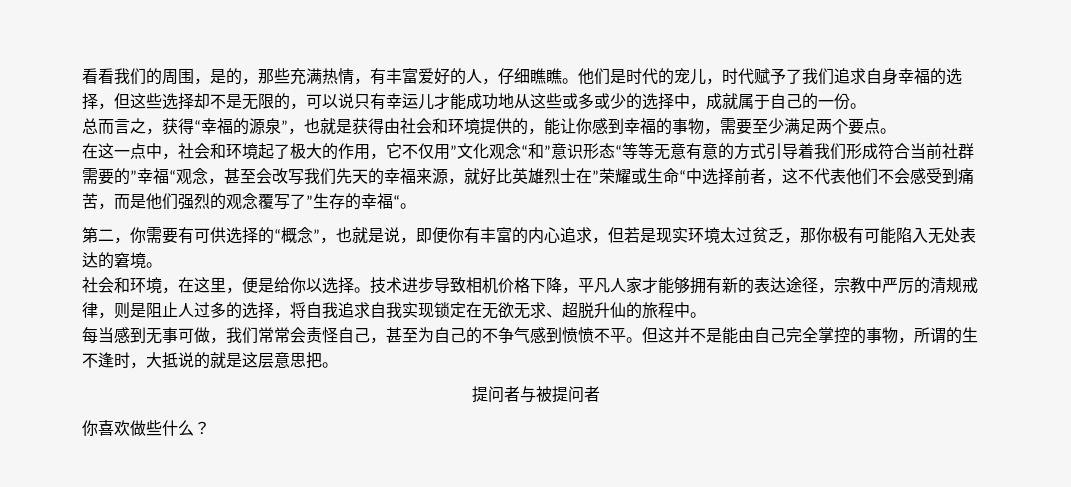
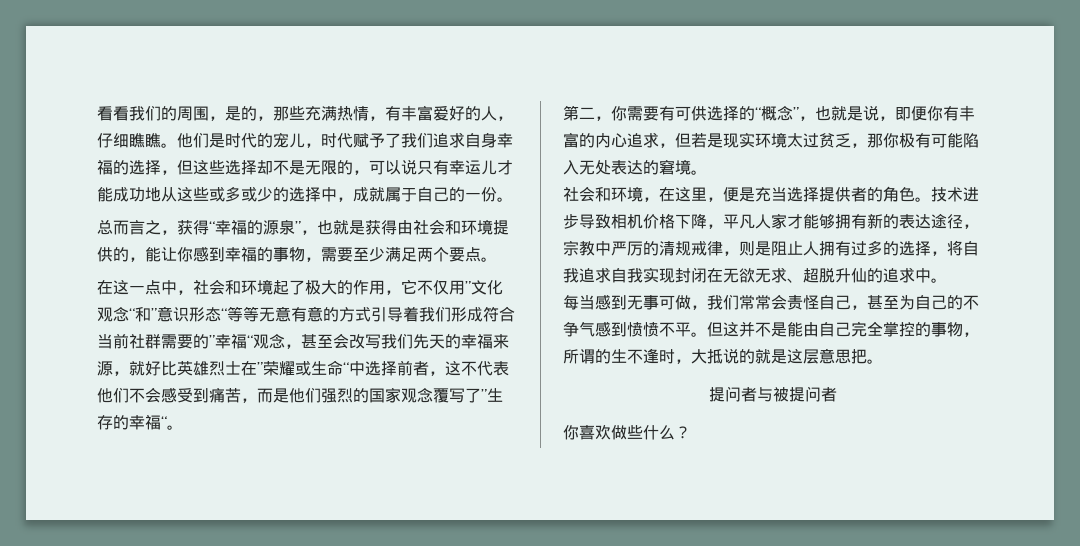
- 在这一点中，社会和环境起了极大的作用，它不仅用”文化观念“和”意识形态“等等无意有意的方式引导着我们形成符合当前社群需要的”幸福“观念，甚至会改写我们先天的幸福来源，就好比英雄烈士在”荣耀或生命“中选择前者，这不代表他们不会感受到痛苦，而是他们强烈的观念覆写了”生存的幸福“。
+ 在这一点中，社会和环境起了极大的作用，它不仅用”文化观念“和”意识形态“等等无意有意的方式引导着我们形成符合当前社群需要的”幸福“观念，甚至会改写我们先天的幸福来源，就好比英雄烈士在”荣耀或生命“中选择前者，这不代表他们不会感受到痛苦，而是他们强烈的国家观念覆写了”生存的幸福“。
- 社会和环境，在这里，便是给你以选择。
+ 社会和环境，在这里，便是充当选择提供者的角色。
- 技术进步导致相机价格下降，平凡人家才能够拥有新的表达途径，宗教中严厉的清规戒律，则是阻止人过多的选择，将自我追求自我实现锁定在无欲无求、超脱升仙的旅程中。
+ 技术进步导致相机价格下降，平凡人家才能够拥有新的表达途径，宗教中严厉的清规戒律，则是阻止人拥有过多的选择，将自我追求自我实现封闭在无欲无求、超脱升仙的追求中。

